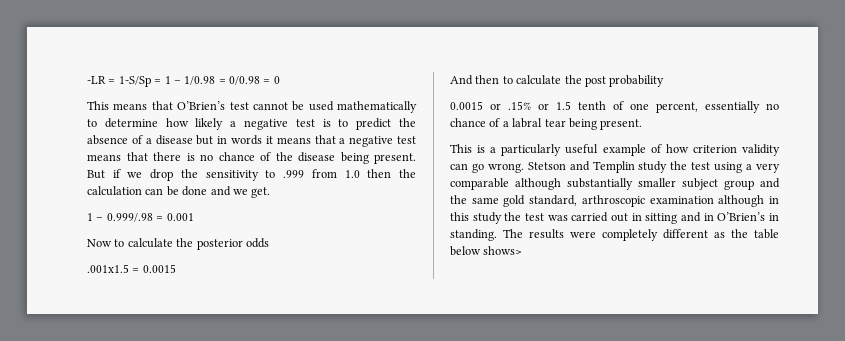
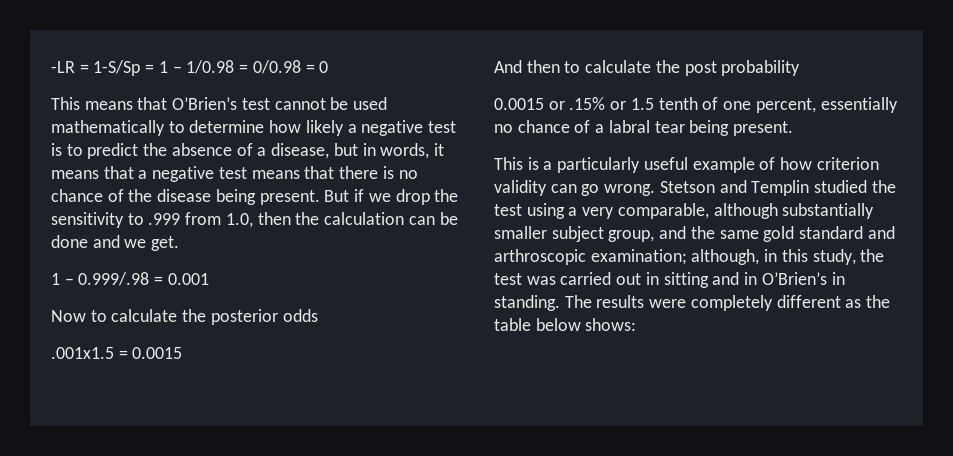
- This means that O’Brien’s test cannot be used mathematically to determine how likely a negative test is to predict the absence of a disease but in words it means that a negative test means that there is no chance of the disease being present.
+ This means that O’Brien’s test cannot be used mathematically to determine how likely a negative test is to predict the absence of a disease, but in words, it means that a negative test means that there is no chance of the disease being present.
- But if we drop the sensitivity to .999 from 1.0 then the calculation can be done and we get.
+ But if we drop the sensitivity to .999 from 1.0, then the calculation can be done and we get.
- Stetson and Templin study the test using a very comparable although substantially smaller subject group and the same gold standard, arthroscopic examination although in this study the test was carried out in sitting and in O’Brien’s in standing.
+ Stetson and Templin studied the test using a very comparable, although substantially smaller subject group, and the same gold standard and arthroscopic examination; although, in this study, the test was carried out in sitting and in O’Brien’s in standing.
- The results were completely different as the table below shows>
+ The results were completely different as the table below shows:

